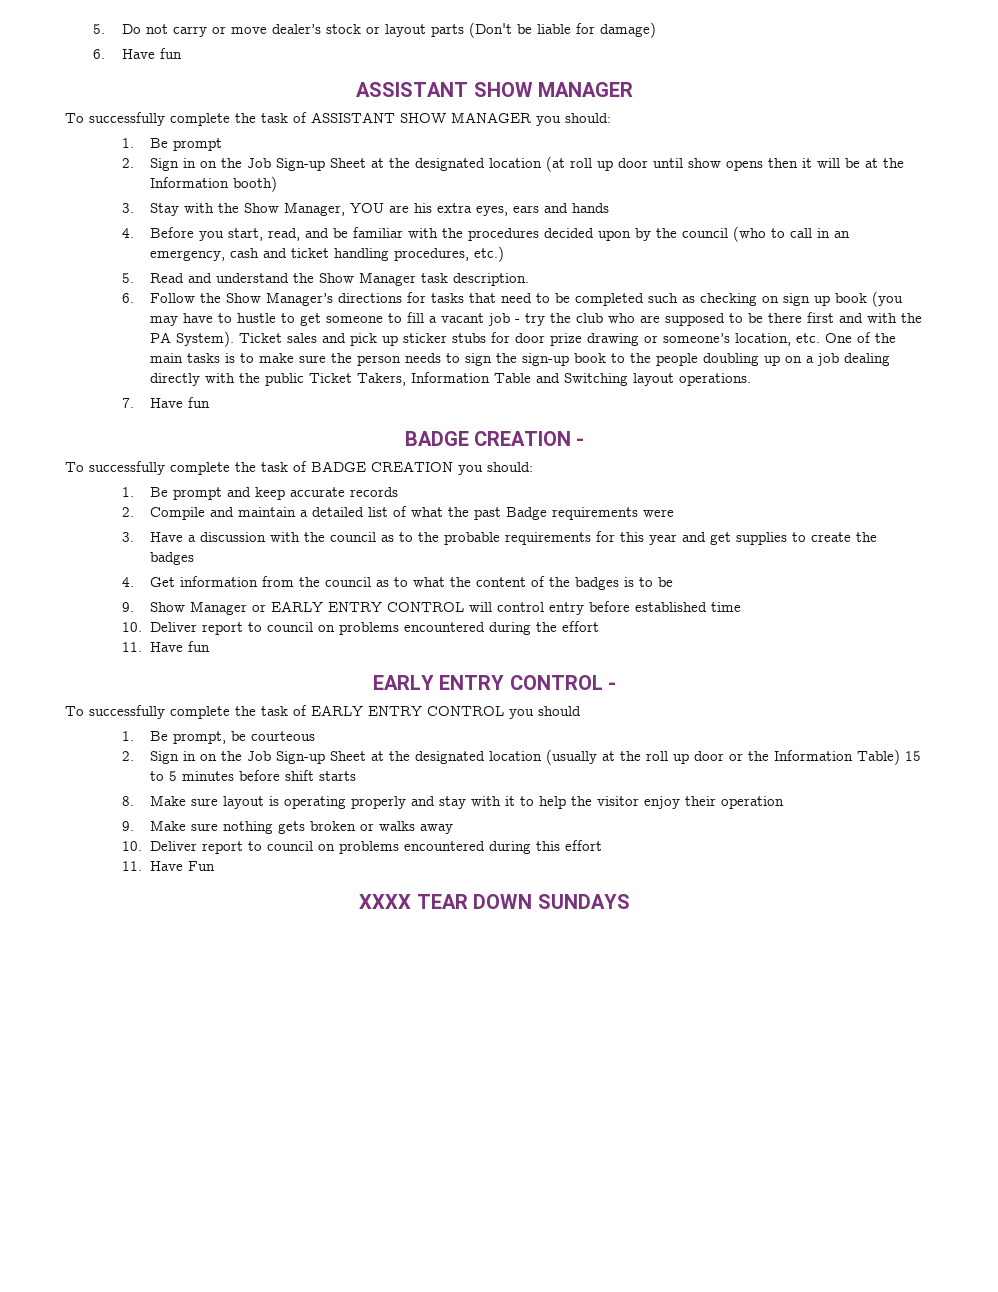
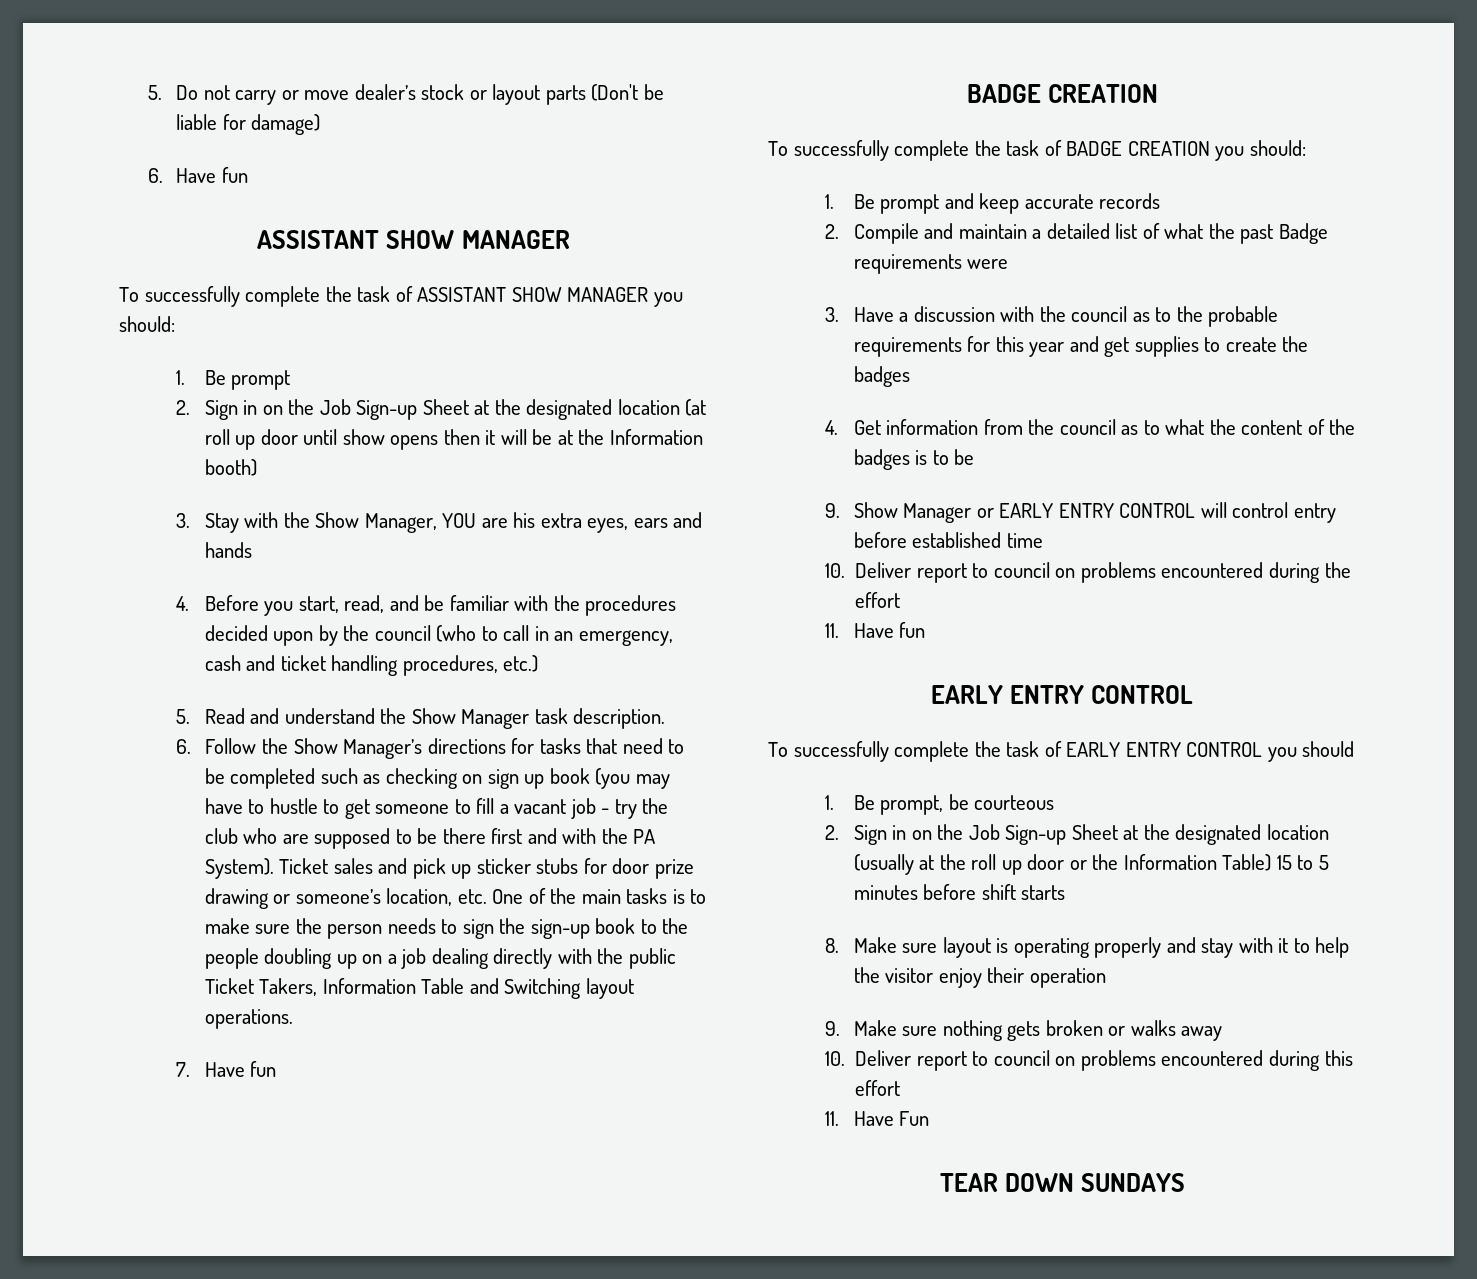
  7. Have fun
- BADGE CREATION -
+ BADGE CREATION
  11. Have fun
- EARLY ENTRY CONTROL -
+ EARLY ENTRY CONTROL
- XXXX TEAR DOWN SUNDAYS
+ TEAR DOWN SUNDAYS

